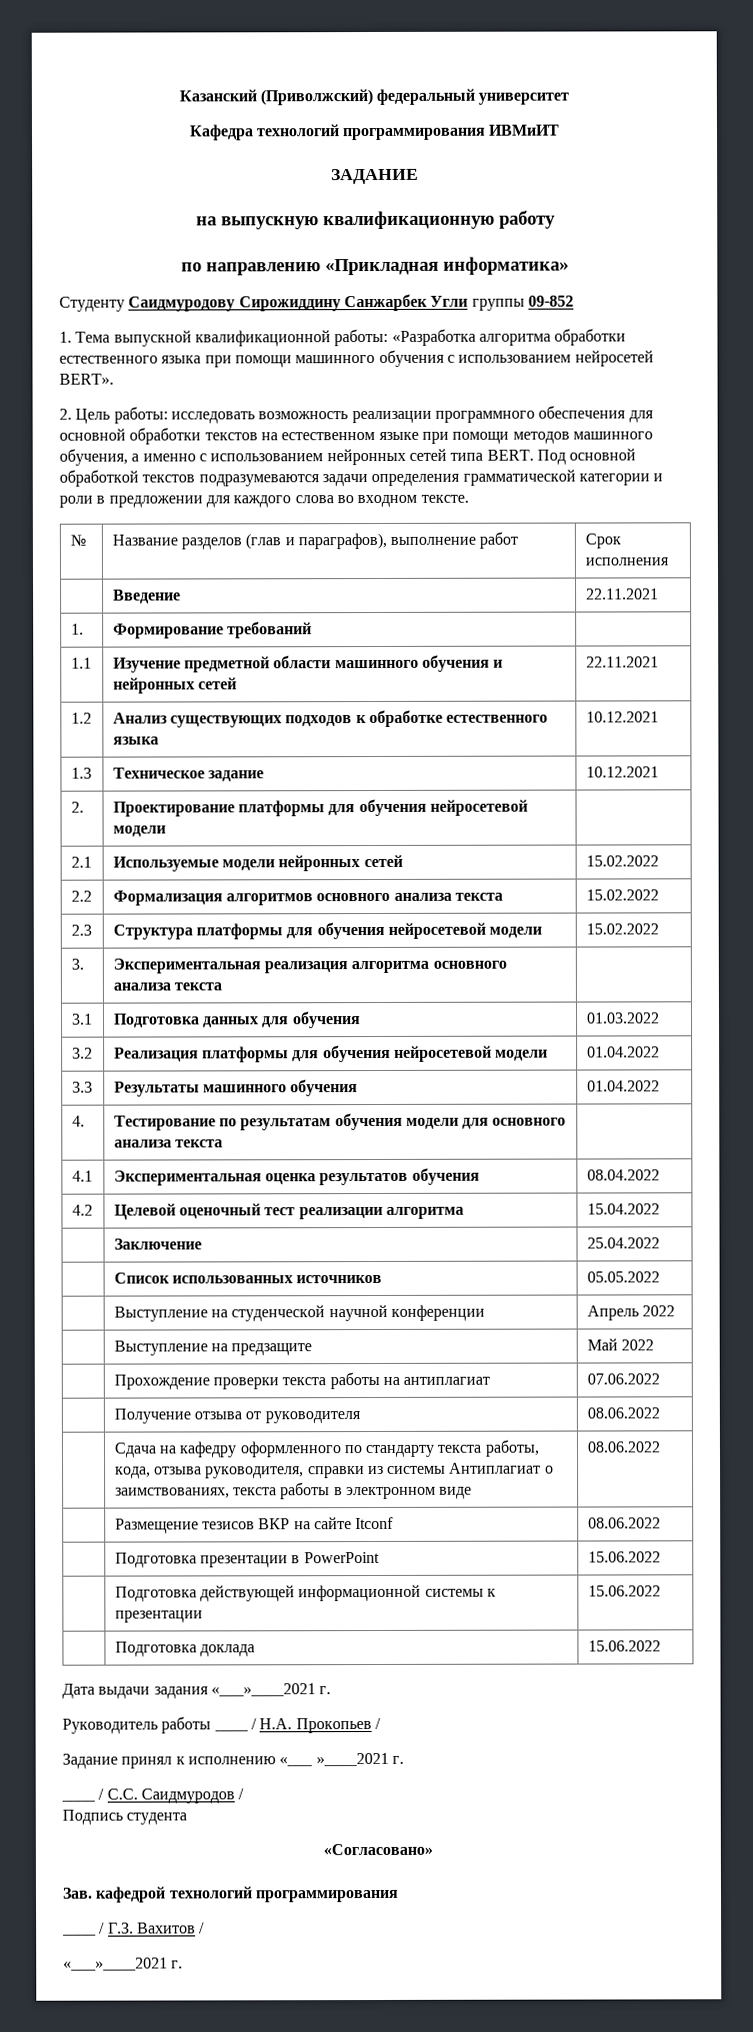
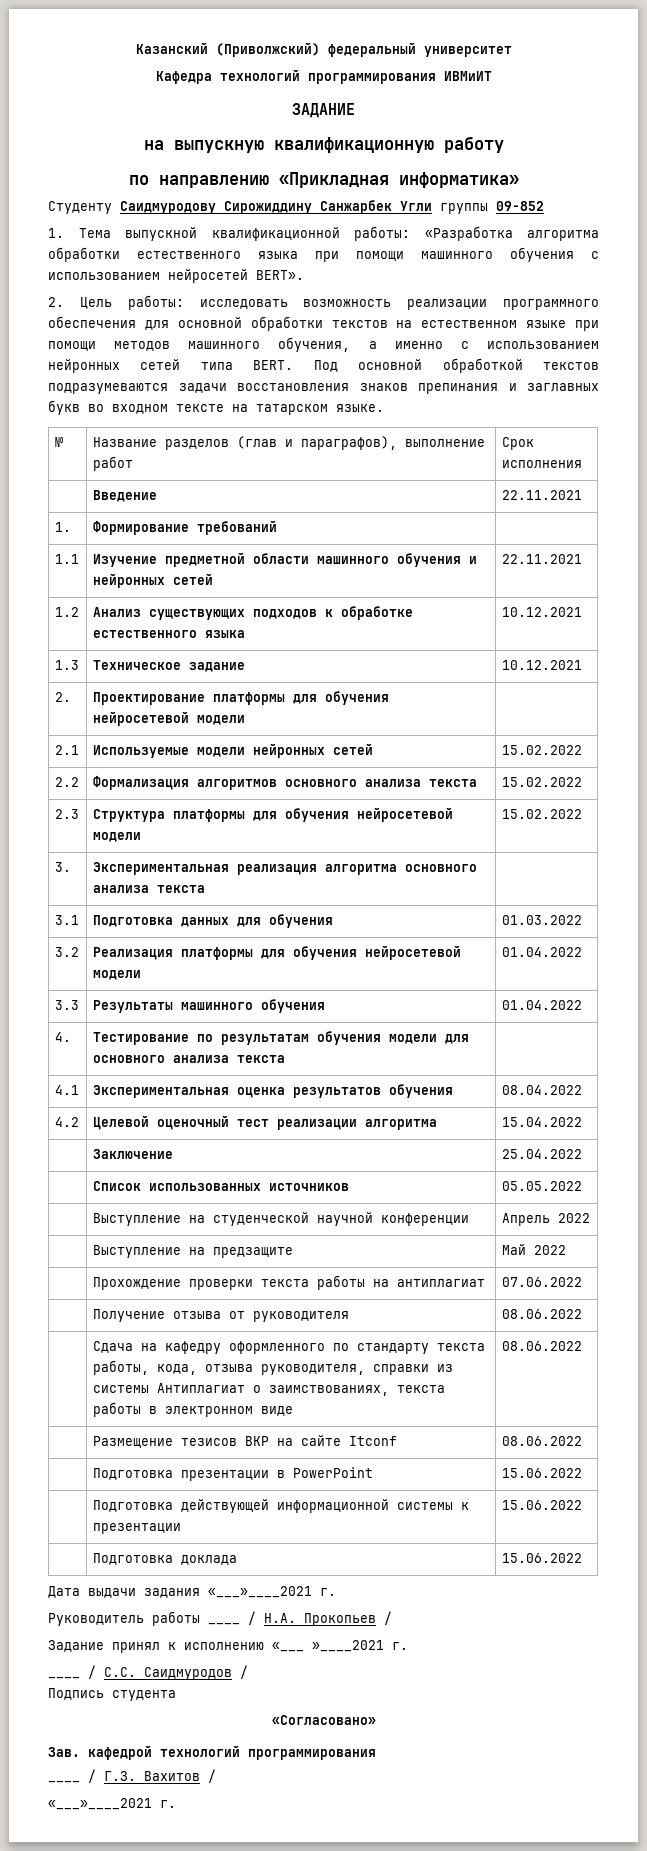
- Под основной обработкой текстов подразумеваются задачи определения грамматической категории и роли в предложении для каждого слова во входном тексте.
+ Под основной обработкой текстов подразумеваются задачи восстановления знаков препинания и заглавных букв во входном тексте на татарском языке.

